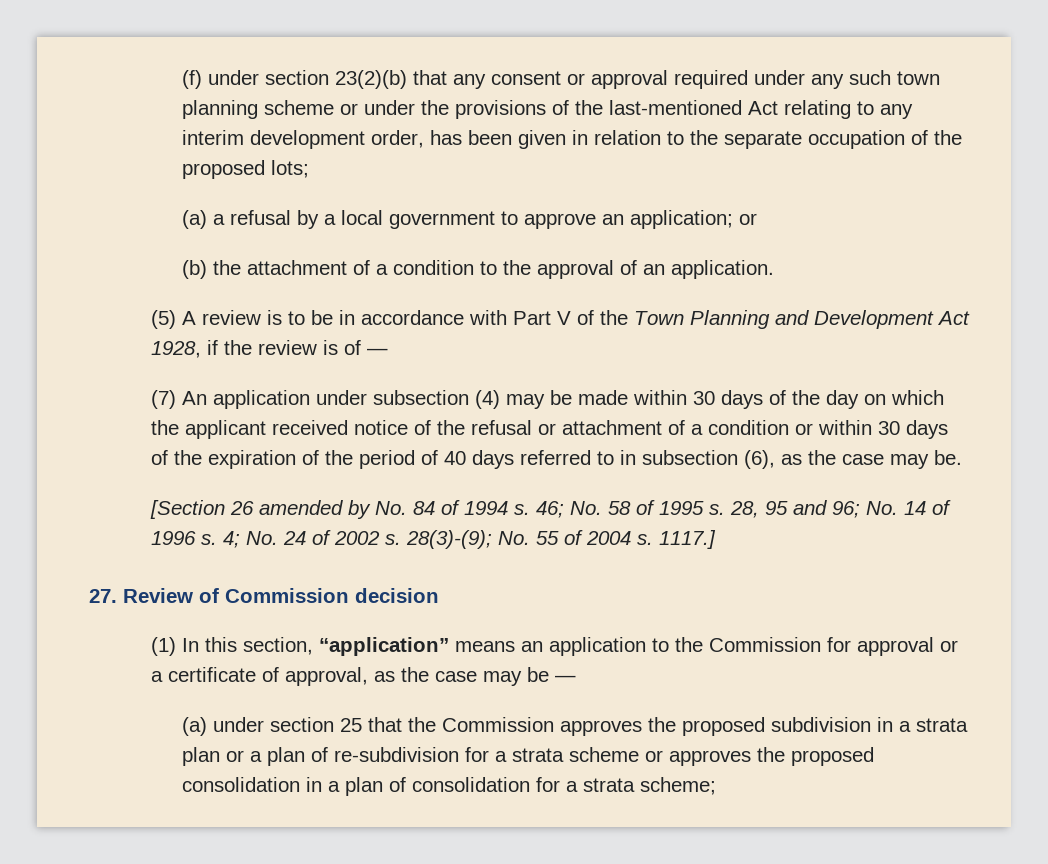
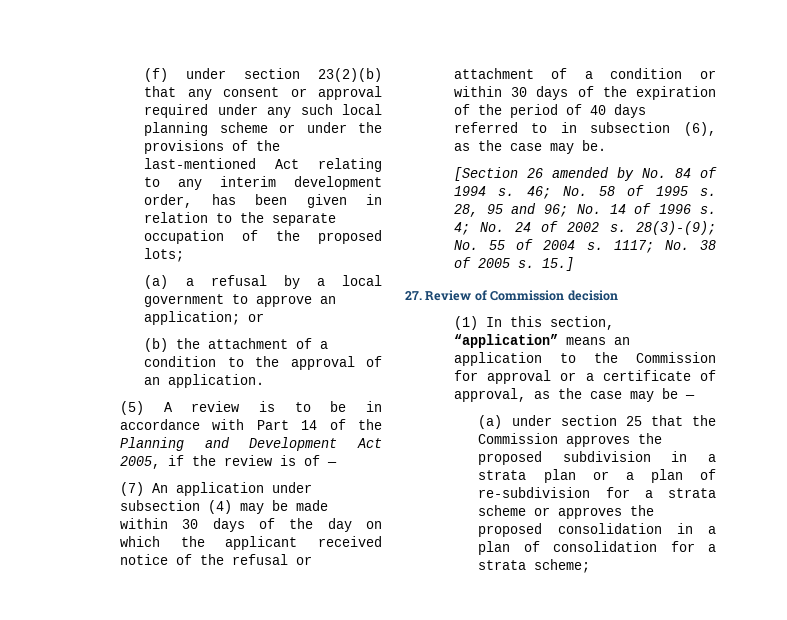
- (f) under section 23(2)(b) that any consent or approval required under any such town planning scheme or under the provisions of the last-mentioned Act relating to any interim development order, has been given in relation to the separate occupation of the proposed lots;
+ (f) under section 23(2)(b) that any consent or approval required under any such local planning scheme or under the provisions of the last-mentioned Act relating to any interim development order, has been given in relation to the separate occupation of the proposed lots;
- (5) A review is to be in accordance with Part V of the Town Planning and Development Act 1928, if the review is of —
+ (5) A review is to be in accordance with Part 14 of the Planning and Development Act 2005, if the review is of —
- 1117.]
+ 1117; No. 38 of 2005 s. 15.]

